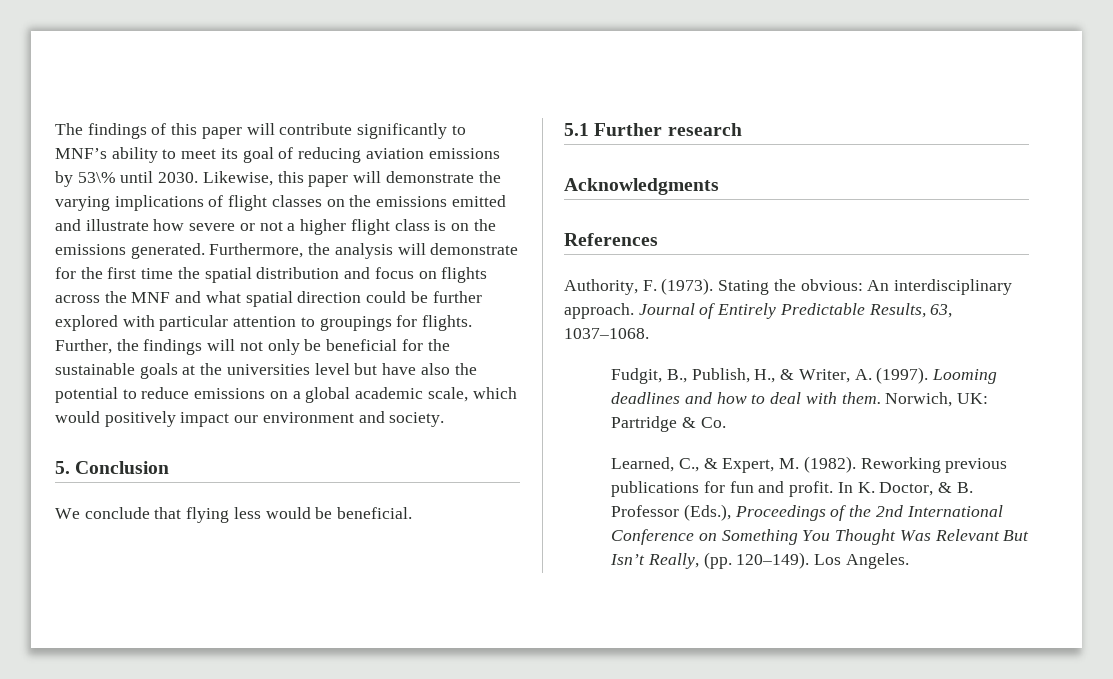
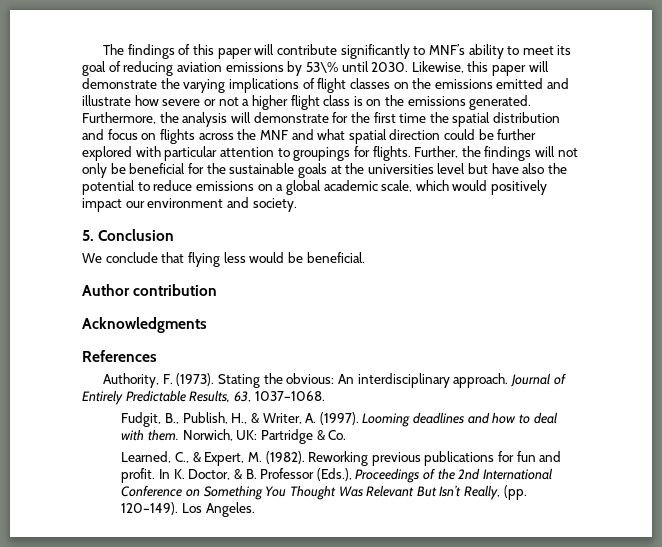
- 5.1 Further research
+ Author contribution

